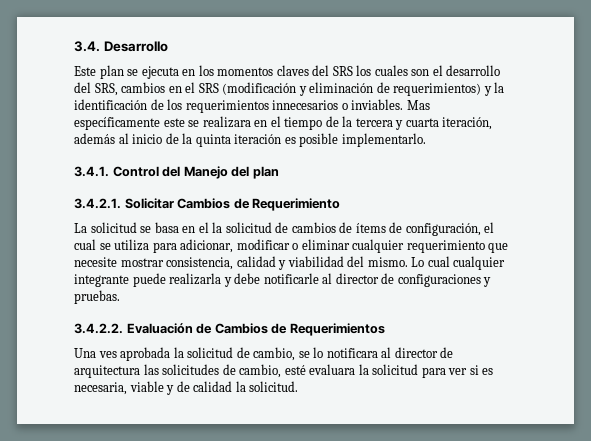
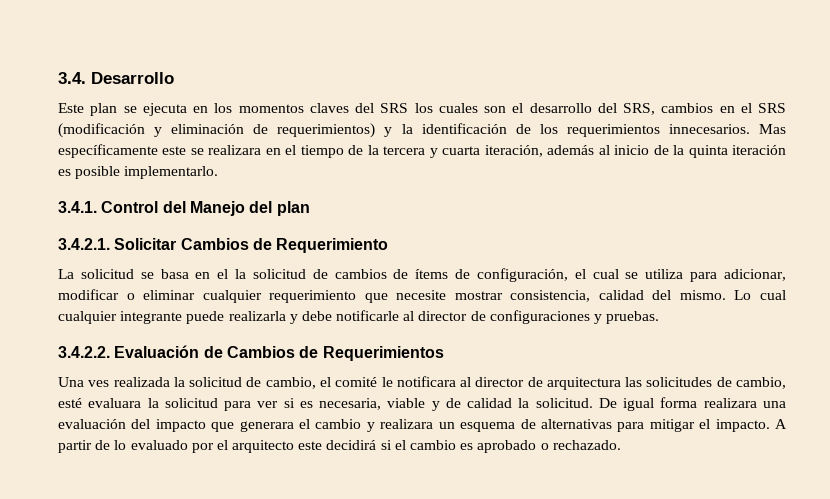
- Este plan se ejecuta en los momentos claves del SRS los cuales son el desarrollo del SRS, cambios en el SRS (modificación y eliminación de requerimientos) y la identificación de los requerimientos innecesarios o inviables.
+ Este plan se ejecuta en los momentos claves del SRS los cuales son el desarrollo del SRS, cambios en el SRS (modificación y eliminación de requerimientos) y la identificación de los requerimientos innecesarios.
- La solicitud se basa en el la solicitud de cambios de ítems de configuración, el cual se utiliza para adicionar, modificar o eliminar cualquier requerimiento que necesite mostrar consistencia, calidad y viabilidad del mismo.
+ La solicitud se basa en el la solicitud de cambios de ítems de configuración, el cual se utiliza para adicionar, modificar o eliminar cualquier requerimiento que necesite mostrar consistencia, calidad del mismo.
- Una ves aprobada la solicitud de cambio, se lo notificara al director de arquitectura las solicitudes de cambio, esté evaluara la solicitud para ver si es necesaria, viable y de calidad la solicitud.
+ Una ves realizada la solicitud de cambio, el comité le notificara al director de arquitectura las solicitudes de cambio, esté evaluara la solicitud para ver si es necesaria, viable y de calidad la solicitud.
+ De igual forma realizara una evaluación del impacto que generara el cambio y realizara un esquema de alternativas para mitigar el impacto. A partir de lo evaluado por el arquitecto este decidirá si el cambio es aprobado o rechazado.

